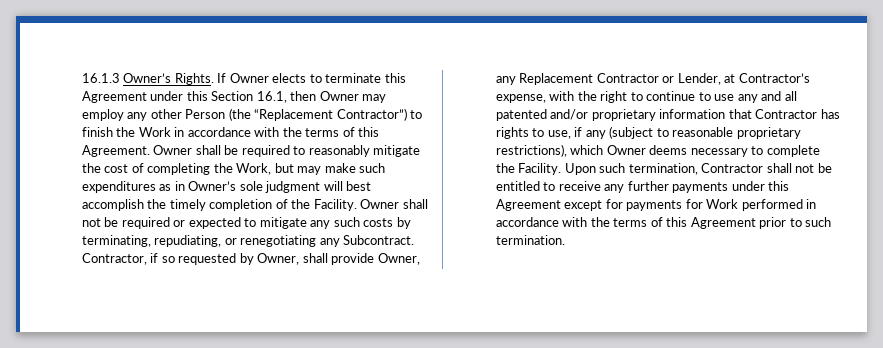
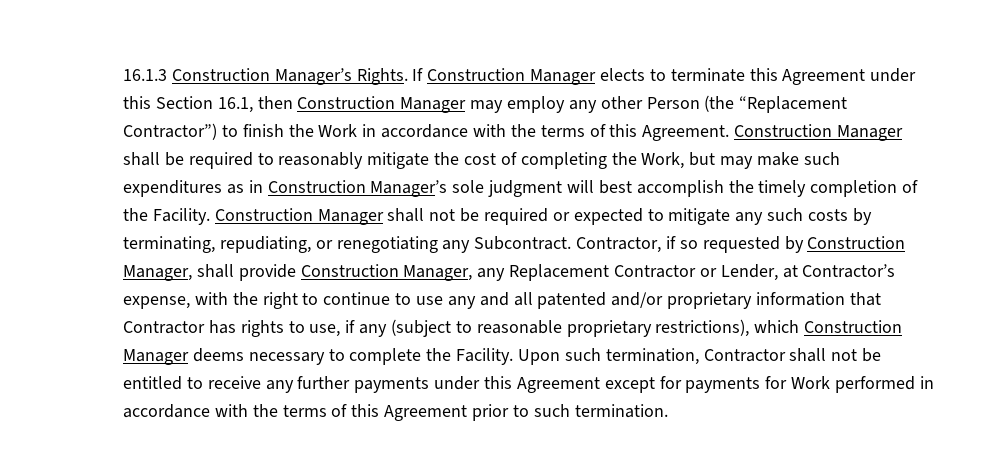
- 16.1.3 Owner’s Rights. If Owner elects to terminate this Agreement under this Section 16.1, then Owner may employ any other Person (the “Replacement Contractor”) to finish the Work in accordance with the terms of this Agreement.
+ 16.1.3 Construction Manager’s Rights. If Construction Manager elects to terminate this Agreement under this Section 16.1, then Construction Manager may employ any other Person (the “Replacement Contractor”) to finish the Work in accordance with the terms of this Agreement.
- Owner shall be required to reasonably mitigate the cost of completing the Work, but may make such expenditures as in Owner’s sole judgment will best accomplish the timely completion of the Facility.
+ Construction Manager shall be required to reasonably mitigate the cost of completing the Work, but may make such expenditures as in Construction Manager’s sole judgment will best accomplish the timely completion of the Facility.
- Owner shall not be required or expected to mitigate any such costs by terminating, repudiating, or renegotiating any Subcontract.
+ Construction Manager shall not be required or expected to mitigate any such costs by terminating, repudiating, or renegotiating any Subcontract.
- Contractor, if so requested by Owner, shall provide Owner, any Replacement Contractor or Lender, at Contractor’s expense, with the right to continue to use any and all patented and/or proprietary information that Contractor has rights to use, if any (subject to reasonable proprietary restrictions), which Owner deems necessary to complete the Facility.
+ Contractor, if so requested by Construction Manager, shall provide Construction Manager, any Replacement Contractor or Lender, at Contractor’s expense, with the right to continue to use any and all patented and/or proprietary information that Contractor has rights to use, if any (subject to reasonable proprietary restrictions), which Construction Manager deems necessary to complete the Facility.

